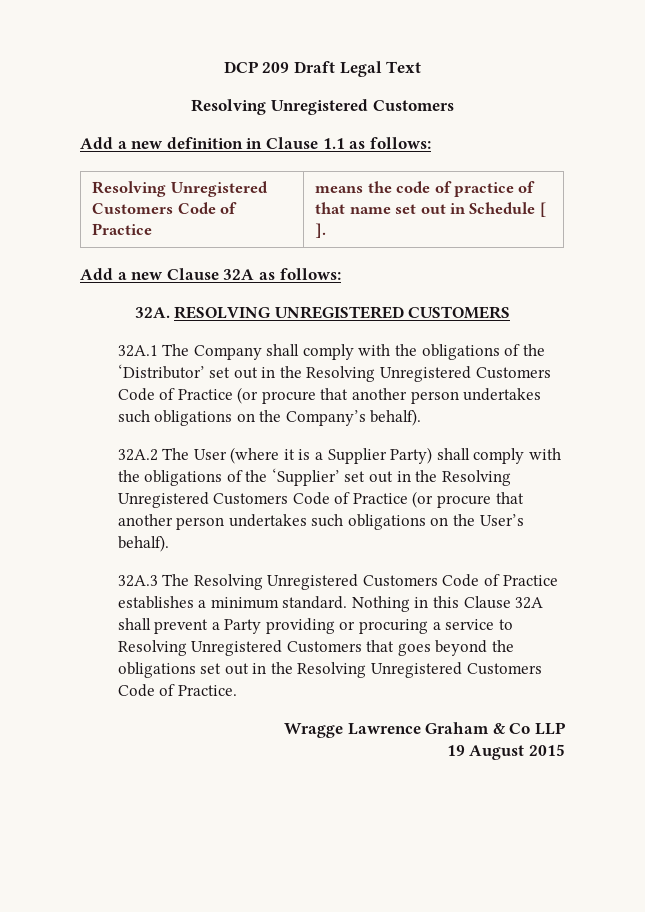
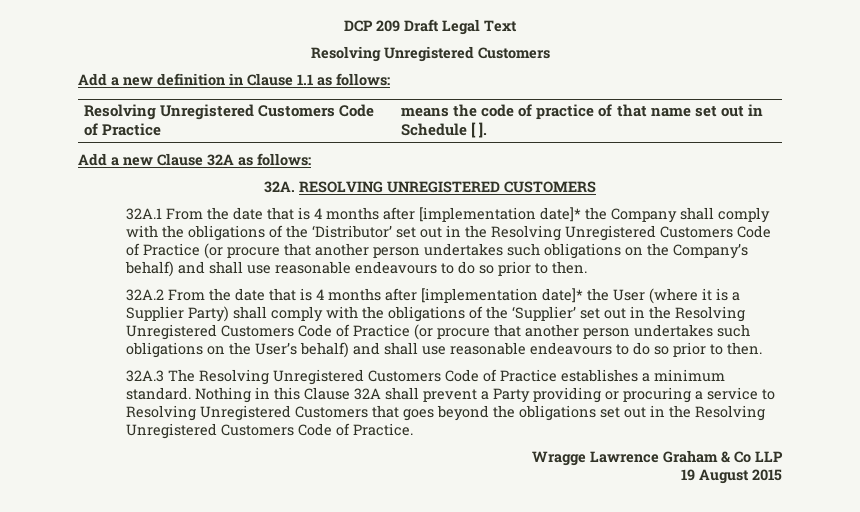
- 32A.1 The Company shall comply with the obligations of the ‘Distributor’ set out in the Resolving Unregistered Customers Code of Practice (or procure that another person undertakes such obligations on the Company’s behalf).
- 32A.2 The User (where it is a Supplier Party) shall comply with the obligations of the ‘Supplier’ set out in the Resolving Unregistered Customers Code of Practice (or procure that another person undertakes such obligations on the User’s behalf).
+ 32A.1 From the date that is 4 months after [implementation date]* the Company shall comply with the obligations of the ‘Distributor’ set out in the Resolving Unregistered Customers Code of Practice (or procure that another person undertakes such obligations on the Company’s behalf) and shall use reasonable endeavours to do so prior to then.
+ 32A.2 From the date that is 4 months after [implementation date]* the User (where it is a Supplier Party) shall comply with the obligations of the ‘Supplier’ set out in the Resolving Unregistered Customers Code of Practice (or procure that another person undertakes such obligations on the User’s behalf) and shall use reasonable endeavours to do so prior to then.

